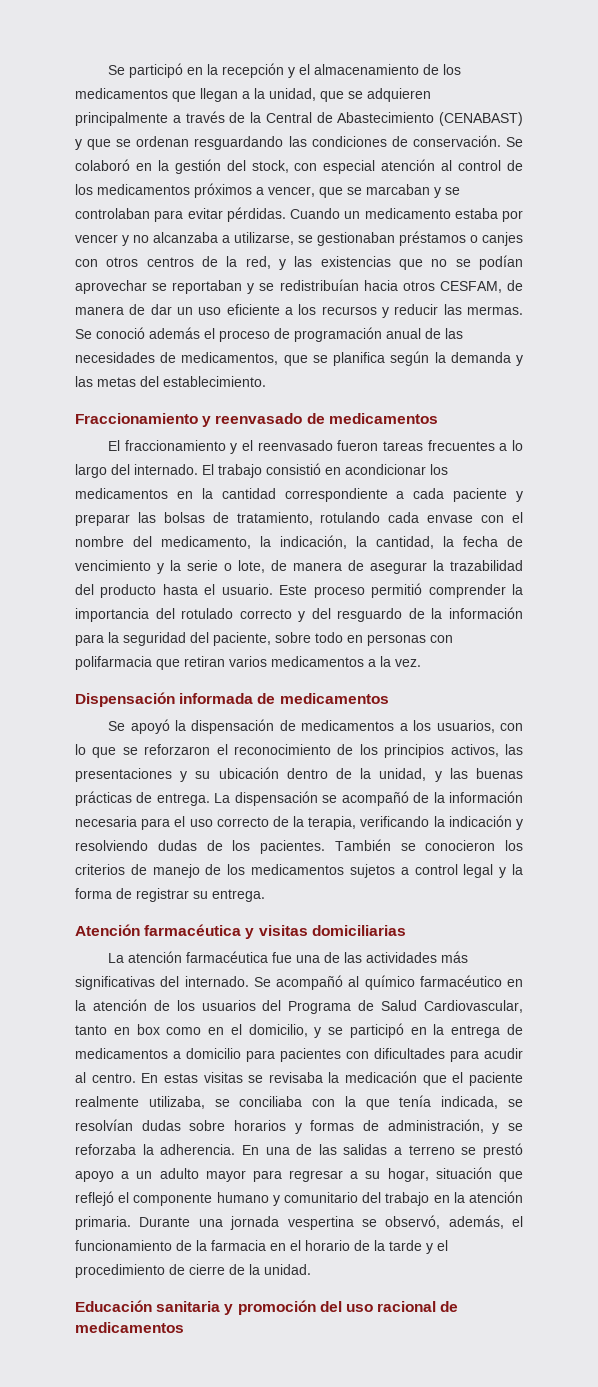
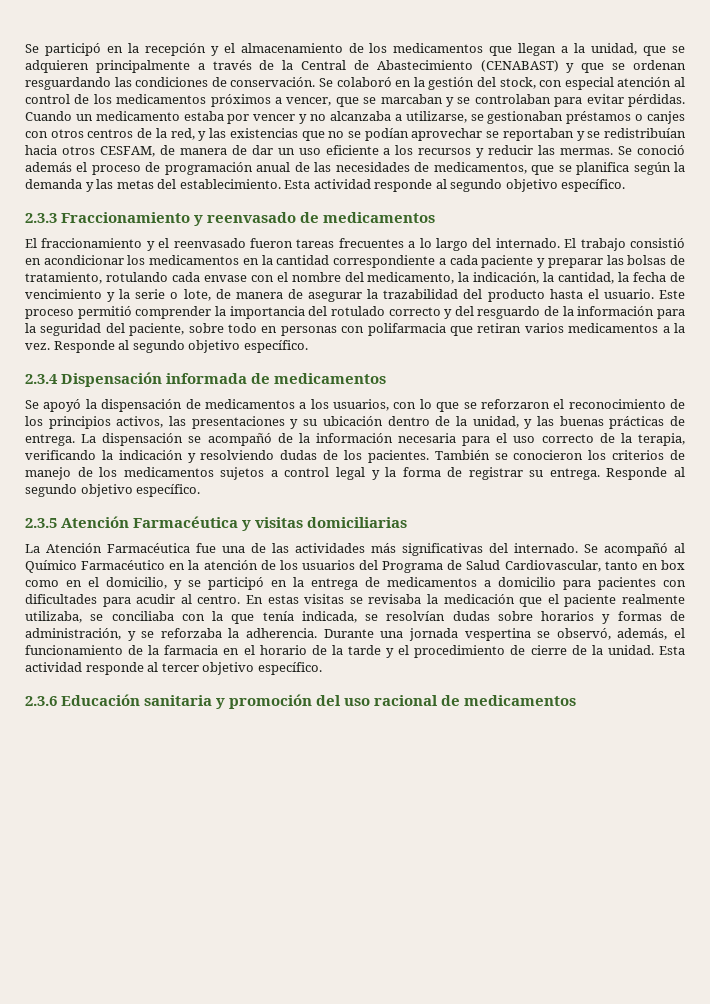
- Se conoció además el proceso de programación anual de las necesidades de medicamentos, que se planifica según la demanda y las metas del establecimiento.
- Fraccionamiento y reenvasado de medicamentos
+ Se conoció además el proceso de programación anual de las necesidades de medicamentos, que se planifica según la demanda y las metas del establecimiento. Esta actividad responde al segundo objetivo específico.
+ 2.3.3 Fraccionamiento y reenvasado de medicamentos
- Este proceso permitió comprender la importancia del rotulado correcto y del resguardo de la información para la seguridad del paciente, sobre todo en personas con polifarmacia que retiran varios medicamentos a la vez.
- Dispensación informada de medicamentos
+ Este proceso permitió comprender la importancia del rotulado correcto y del resguardo de la información para la seguridad del paciente, sobre todo en personas con polifarmacia que retiran varios medicamentos a la vez. Responde al segundo objetivo específico.
+ 2.3.4 Dispensación informada de medicamentos
- También se conocieron los criterios de manejo de los medicamentos sujetos a control legal y la forma de registrar su entrega.
- Atención farmacéutica y visitas domiciliarias
+ También se conocieron los criterios de manejo de los medicamentos sujetos a control legal y la forma de registrar su entrega. Responde al segundo objetivo específico.
+ 2.3.5 Atención Farmacéutica y visitas domiciliarias
- La atención farmacéutica fue una de las actividades más significativas del internado.
+ La Atención Farmacéutica fue una de las actividades más significativas del internado.
- Se acompañó al químico farmacéutico en la atención de los usuarios del Programa de Salud Cardiovascular, tanto en box como en el domicilio, y se participó en la entrega de medicamentos a domicilio para pacientes con dificultades para acudir al centro.
+ Se acompañó al Químico Farmacéutico en la atención de los usuarios del Programa de Salud Cardiovascular, tanto en box como en el domicilio, y se participó en la entrega de medicamentos a domicilio para pacientes con dificultades para acudir al centro.
- En una de las salidas a terreno se prestó apoyo a un adulto mayor para regresar a su hogar, situación que reflejó el componente humano y comunitario del trabajo en la atención primaria.
- Durante una jornada vespertina se observó, además, el funcionamiento de la farmacia en el horario de la tarde y el procedimiento de cierre de la unidad.
- Educación sanitaria y promoción del uso racional de medicamentos
+ Durante una jornada vespertina se observó, además, el funcionamiento de la farmacia en el horario de la tarde y el procedimiento de cierre de la unidad. Esta actividad responde al tercer objetivo específico.
+ 2.3.6 Educación sanitaria y promoción del uso racional de medicamentos

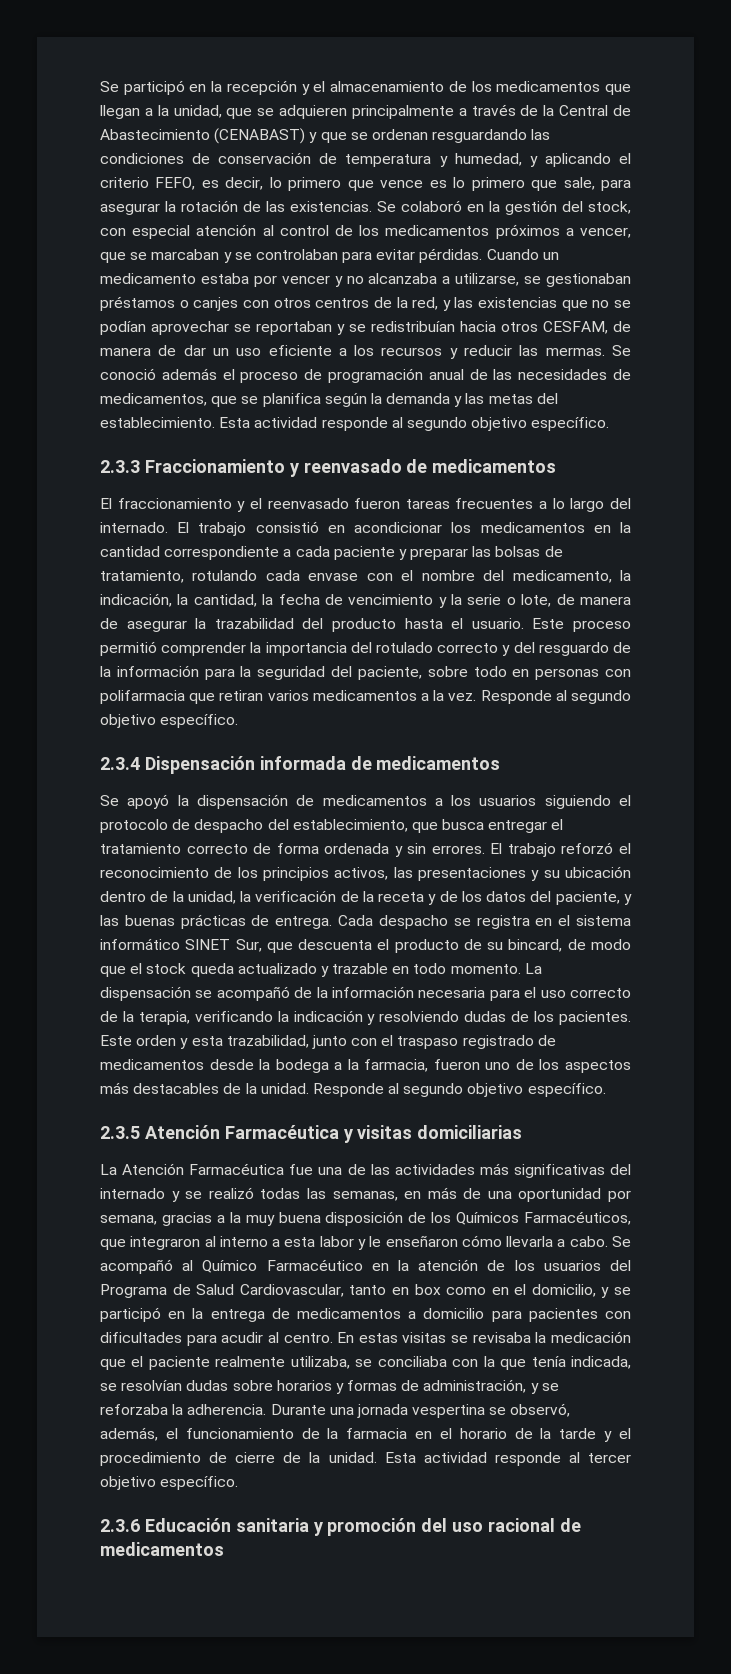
- Se participó en la recepción y el almacenamiento de los medicamentos que llegan a la unidad, que se adquieren principalmente a través de la Central de Abastecimiento (CENABAST) y que se ordenan resguardando las condiciones de conservación.
+ Se participó en la recepción y el almacenamiento de los medicamentos que llegan a la unidad, que se adquieren principalmente a través de la Central de Abastecimiento (CENABAST) y que se ordenan resguardando las condiciones de conservación de temperatura y humedad, y aplicando el criterio FEFO, es decir, lo primero que vence es lo primero que sale, para asegurar la rotación de las existencias.
- Se apoyó la dispensación de medicamentos a los usuarios, con lo que se reforzaron el reconocimiento de los principios activos, las presentaciones y su ubicación dentro de la unidad, y las buenas prácticas de entrega.
+ Se apoyó la dispensación de medicamentos a los usuarios siguiendo el protocolo de despacho del establecimiento, que busca entregar el tratamiento correcto de forma ordenada y sin errores. El trabajo reforzó el reconocimiento de los principios activos, las presentaciones y su ubicación dentro de la unidad, la verificación de la receta y de los datos del paciente, y las buenas prácticas de entrega.
+ Cada despacho se registra en el sistema informático SINET Sur, que descuenta el producto de su bincard, de modo que el stock queda actualizado y trazable en todo momento.
- También se conocieron los criterios de manejo de los medicamentos sujetos a control legal y la forma de registrar su entrega.
+ Este orden y esta trazabilidad, junto con el traspaso registrado de medicamentos desde la bodega a la farmacia, fueron uno de los aspectos más destacables de la unidad.
- La Atención Farmacéutica fue una de las actividades más significativas del internado.
+ La Atención Farmacéutica fue una de las actividades más significativas del internado y se realizó todas las semanas, en más de una oportunidad por semana, gracias a la muy buena disposición de los Químicos Farmacéuticos, que integraron al interno a esta labor y le enseñaron cómo llevarla a cabo.

